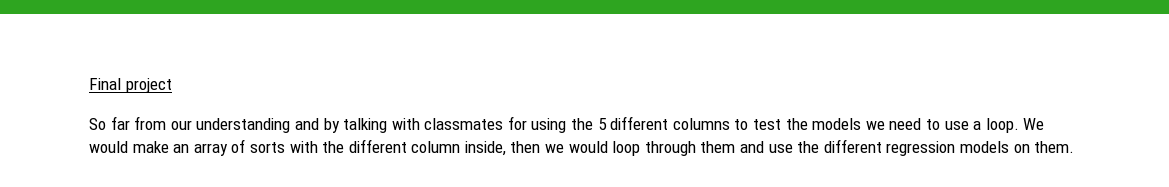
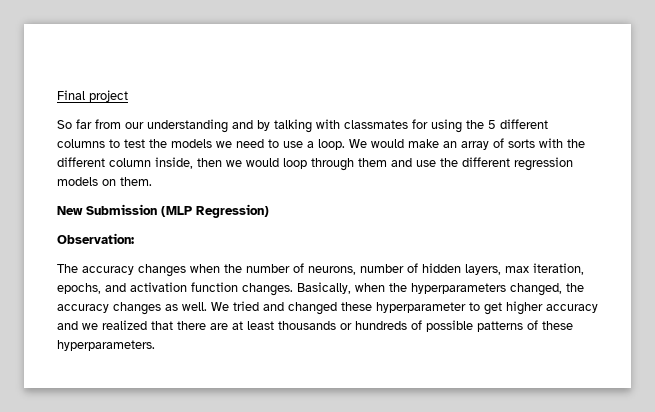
+ New Submission (MLP Regression)
+ Observation:
+ The accuracy changes when the number of neurons, number of hidden layers, max iteration, epochs, and activation function changes. Basically, when the hyperparameters changed, the accuracy changes as well. We tried and changed these hyperparameter to get higher accuracy and we realized that there are at least thousands or hundreds of possible patterns of these hyperparameters.

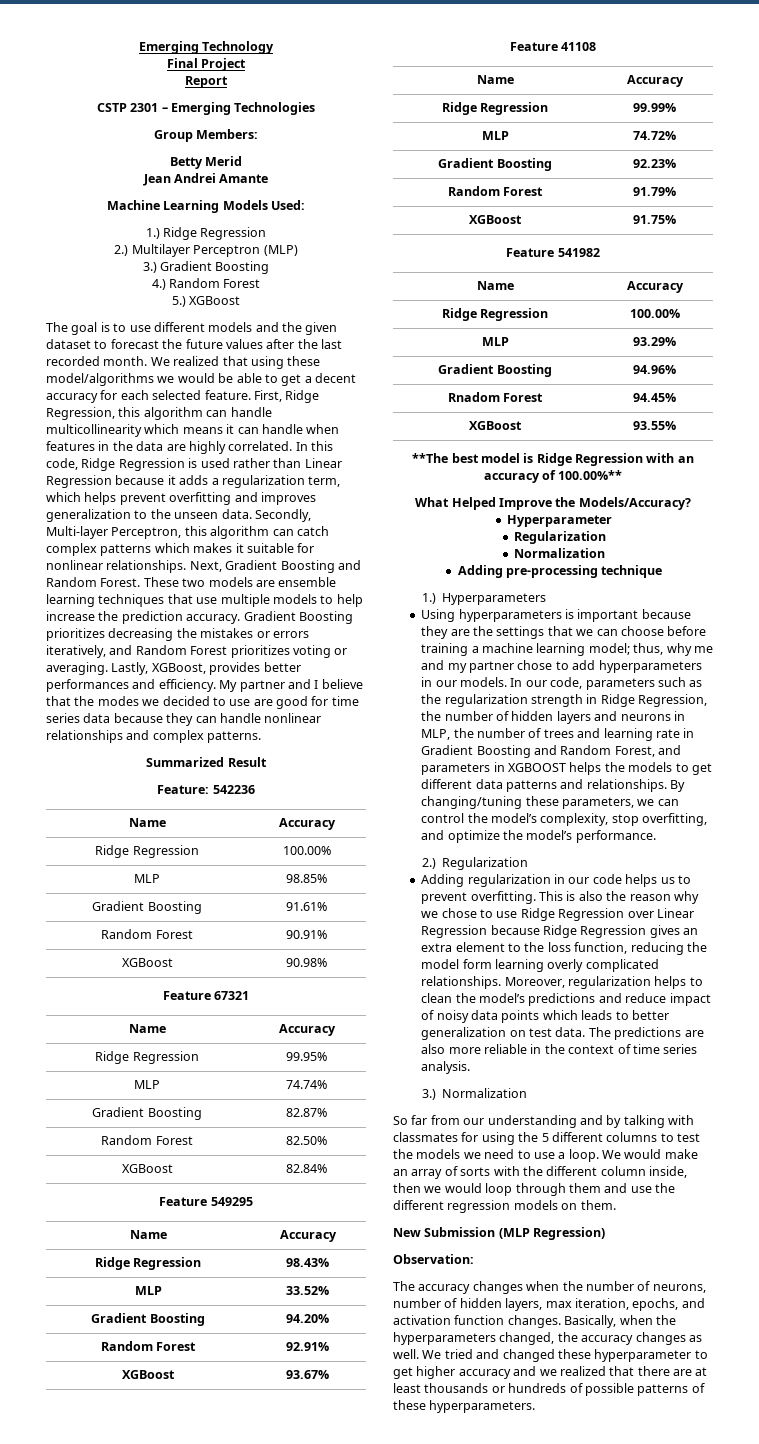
- Final project
+ Emerging Technology
+ Final Project
+ Report
+ CSTP 2301 – Emerging Technologies
+ Group Members:
+ Betty Merid
+ Jean Andrei Amante
+ Machine Learning Models Used:
+ 1.) Ridge Regression
+ 2.) Multilayer Perceptron (MLP)
+ 3.) Gradient Boosting
+ 4.) Random Forest
+ 5.) XGBoost
+ The goal is to use different models and the given dataset to forecast the future values after the last recorded month. We realized that using these model/algorithms we would be able to get a decent accuracy for each selected feature. First, Ridge Regression, this algorithm can handle multicollinearity which means it can handle when features in the data are highly correlated. In this code, Ridge Regression is used rather than Linear Regression because it adds a regularization term, which helps prevent overfitting and improves generalization to the unseen data. Secondly, Multi-layer Perceptron, this algorithm can catch complex patterns which makes it suitable for nonlinear relationships. Next, Gradient Boosting and Random Forest. These two models are ensemble learning techniques that use multiple models to help increase the prediction accuracy. Gradient Boosting prioritizes decreasing the mistakes or errors iteratively, and Random Forest prioritizes voting or averaging. Lastly, XGBoost, provides better performances and efficiency. My partner and I believe that the modes we decided to use are good for time series data because they can handle nonlinear relationships and complex patterns.
+ Summarized Result
+ Feature: 542236
+ Name | Accuracy
+ Ridge Regression | 100.00%
+ MLP | 98.85%
+ Gradient Boosting | 91.61%
+ Random Forest | 90.91%
+ XGBoost | 90.98%
+ Feature 67321
+ Name | Accuracy
+ Ridge Regression | 99.95%
+ MLP | 74.74%
+ Gradient Boosting | 82.87%
+ Random Forest | 82.50%
+ XGBoost | 82.84%
+ Feature 549295
+ Name | Accuracy
+ Ridge Regression | 98.43%
+ MLP | 33.52%
+ Gradient Boosting | 94.20%
+ Random Forest | 92.91%
+ XGBoost | 93.67%
+ Feature 41108
+ Name | Accuracy
+ Ridge Regression | 99.99%
+ MLP | 74.72%
+ Gradient Boosting | 92.23%
+ Random Forest | 91.79%
+ XGBoost | 91.75%
+ Feature 541982
+ Name | Accuracy
+ Ridge Regression | 100.00%
+ MLP | 93.29%
+ Gradient Boosting | 94.96%
+ Rnadom Forest | 94.45%
+ XGBoost | 93.55%
+ **The best model is Ridge Regression with an accuracy of 100.00%**
+ What Helped Improve the Models/Accuracy?
+ Hyperparameter
+ Regularization
+ Normalization
+ Adding pre-processing technique
+ 1.) Hyperparameters
+ Using hyperparameters is important because they are the settings that we can choose before training a machine learning model; thus, why me and my partner chose to add hyperparameters in our models. In our code, parameters such as the regularization strength in Ridge Regression, the number of hidden layers and neurons in MLP, the number of trees and learning rate in Gradient Boosting and Random Forest, and parameters in XGBOOST helps the models to get different data patterns and relationships. By changing/tuning these parameters, we can control the model’s complexity, stop overfitting, and optimize the model’s performance.
+ 2.) Regularization
+ Adding regularization in our code helps us to prevent overfitting. This is also the reason why we chose to use Ridge Regression over Linear Regression because Ridge Regression gives an extra element to the loss function, reducing the model form learning overly complicated relationships. Moreover, regularization helps to clean the model’s predictions and reduce impact of noisy data points which leads to better generalization on test data. The predictions are also more reliable in the context of time series analysis.
+ 3.) Normalization

